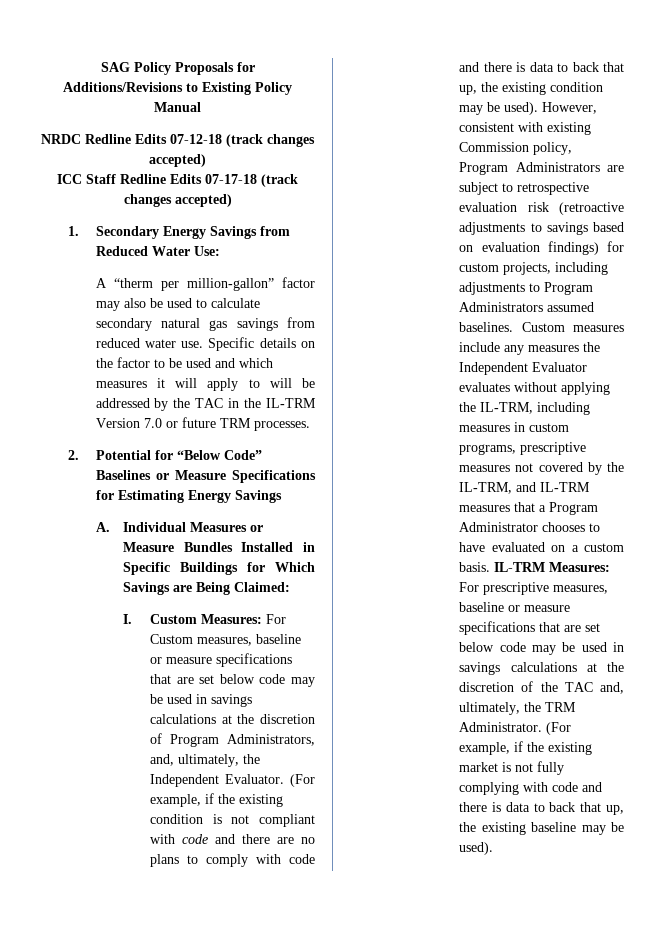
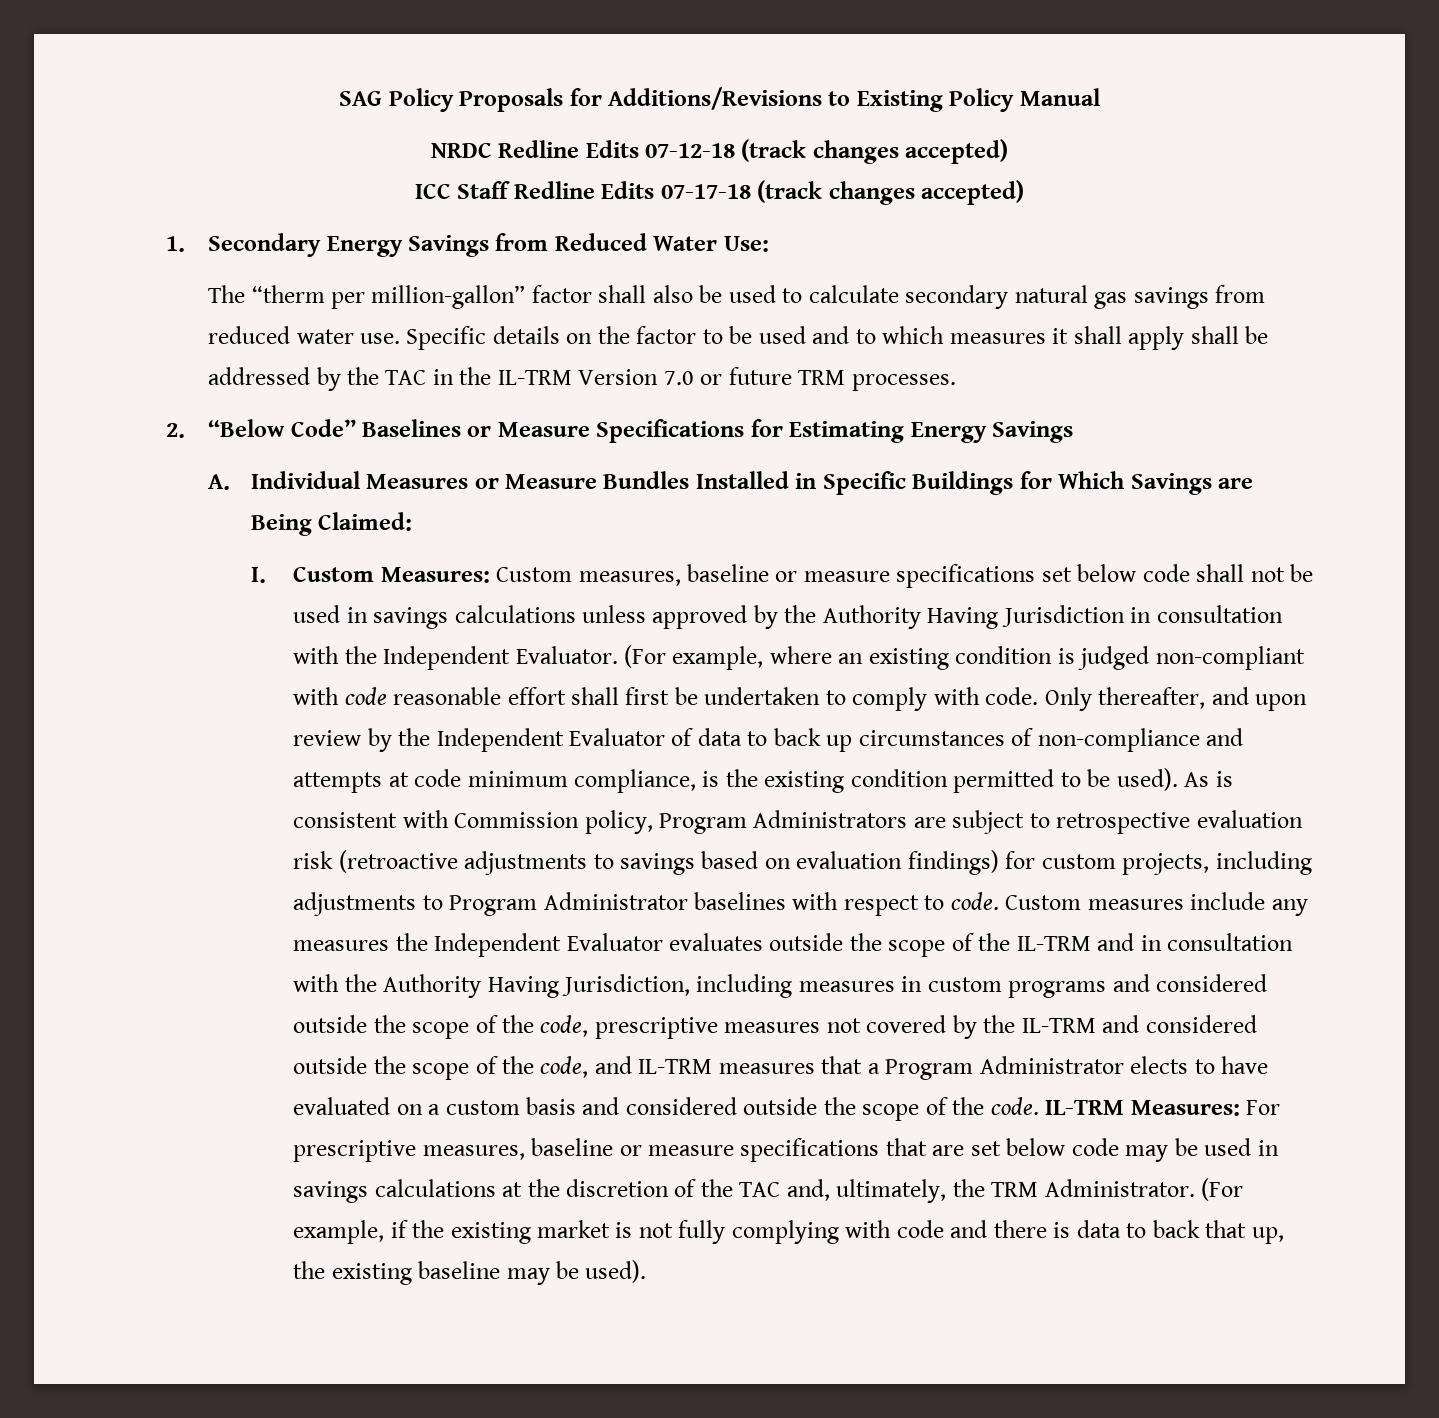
- A “therm per million-gallon” factor may also be used to calculate secondary natural gas savings from reduced water use.
+ The “therm per million-gallon” factor shall also be used to calculate secondary natural gas savings from reduced water use.
- Specific details on the factor to be used and which measures it will apply to will be addressed by the TAC in the IL-TRM Version 7.0 or future TRM processes.
+ Specific details on the factor to be used and to which measures it shall apply shall be addressed by the TAC in the IL-TRM Version 7.0 or future TRM processes.
- 2. Potential for “Below Code” Baselines or Measure Specifications for Estimating Energy Savings
+ 2. “Below Code” Baselines or Measure Specifications for Estimating Energy Savings
- I. Custom Measures: For Custom measures, baseline or measure specifications that are set below code may be used in savings calculations at the discretion of Program Administrators, and, ultimately, the Independent Evaluator.
+ I. Custom Measures: Custom measures, baseline or measure specifications set below code shall not be used in savings calculations unless approved by the Authority Having Jurisdiction in consultation with the Independent Evaluator.
- (For example, if the existing condition is not compliant with code and there are no plans to comply with code and there is data to back that up, the existing condition may be used). However, consistent with existing Commission policy, Program Administrators are subject to retrospective evaluation risk (retroactive adjustments to savings based on evaluation findings) for custom projects, including adjustments to Program Administrators assumed baselines.
+ (For example, where an existing condition is judged non-compliant with code reasonable effort shall first be undertaken to comply with code. Only thereafter, and upon review by the Independent Evaluator of data to back up circumstances of non-compliance and attempts at code minimum compliance, is the existing condition permitted to be used). As is consistent with Commission policy, Program Administrators are subject to retrospective evaluation risk (retroactive adjustments to savings based on evaluation findings) for custom projects, including adjustments to Program Administrator baselines with respect to code.
- Custom measures include any measures the Independent Evaluator evaluates without applying the IL-TRM, including measures in custom programs, prescriptive measures not covered by the IL-TRM, and IL-TRM measures that a Program Administrator chooses to have evaluated on a custom basis.
+ Custom measures include any measures the Independent Evaluator evaluates outside the scope of the IL-TRM and in consultation with the Authority Having Jurisdiction, including measures in custom programs and considered outside the scope of the code, prescriptive measures not covered by the IL-TRM and considered outside the scope of the code, and IL-TRM measures that a Program Administrator elects to have evaluated on a custom basis and considered outside the scope of the code.

